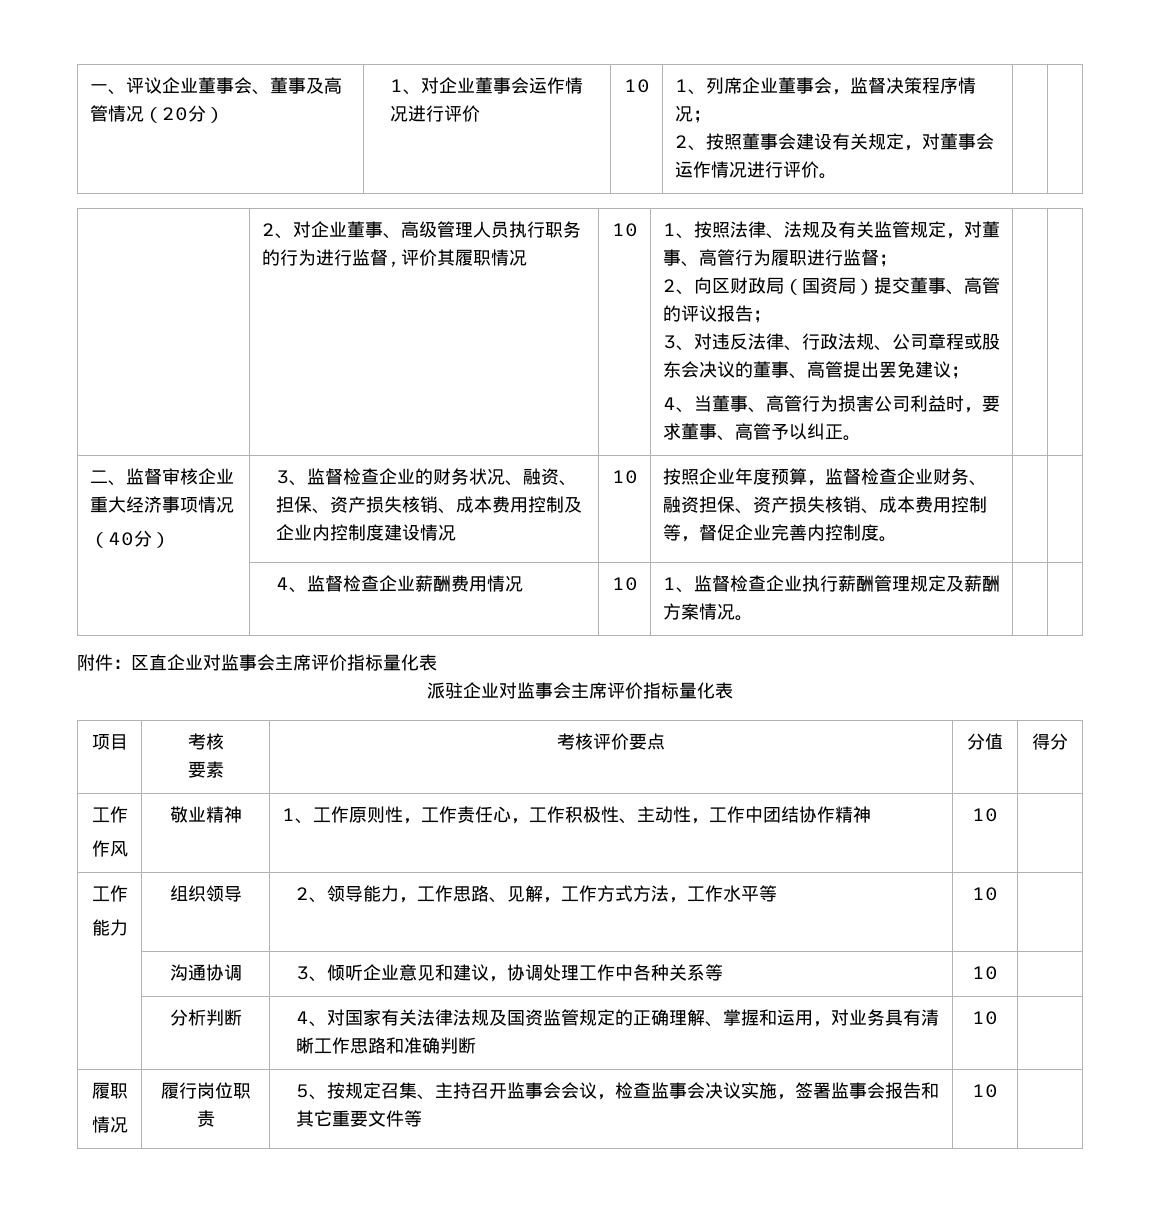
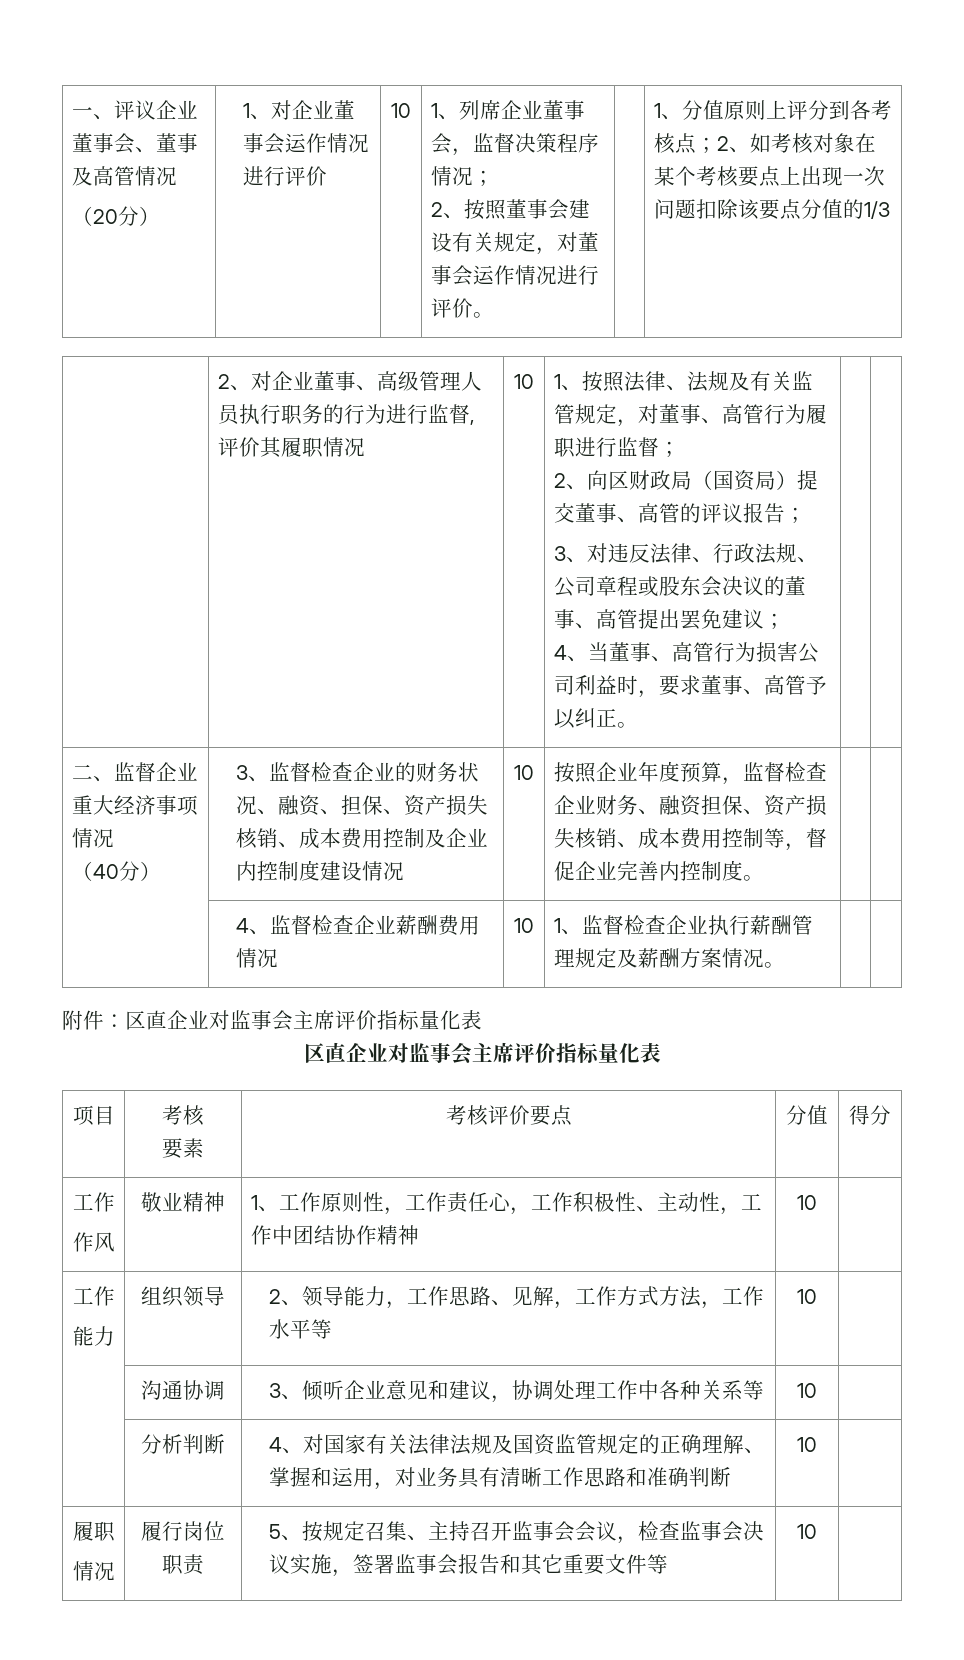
- 一、评议企业董事会、董事及高管情况（20分）
+ 一、评议企业董事会、董事及高管情况
+ （20分）
+ 1、分值原则上评分到各考核点；2、如考核对象在某个考核要点上出现一次问题扣除该要点分值的1/3
- 二、监督审核企业重大经济事项情况
+ 二、监督企业重大经济事项情况
  附件：区直企业对监事会主席评价指标量化表
- 派驻企业对监事会主席评价指标量化表
+ 区直企业对监事会主席评价指标量化表

